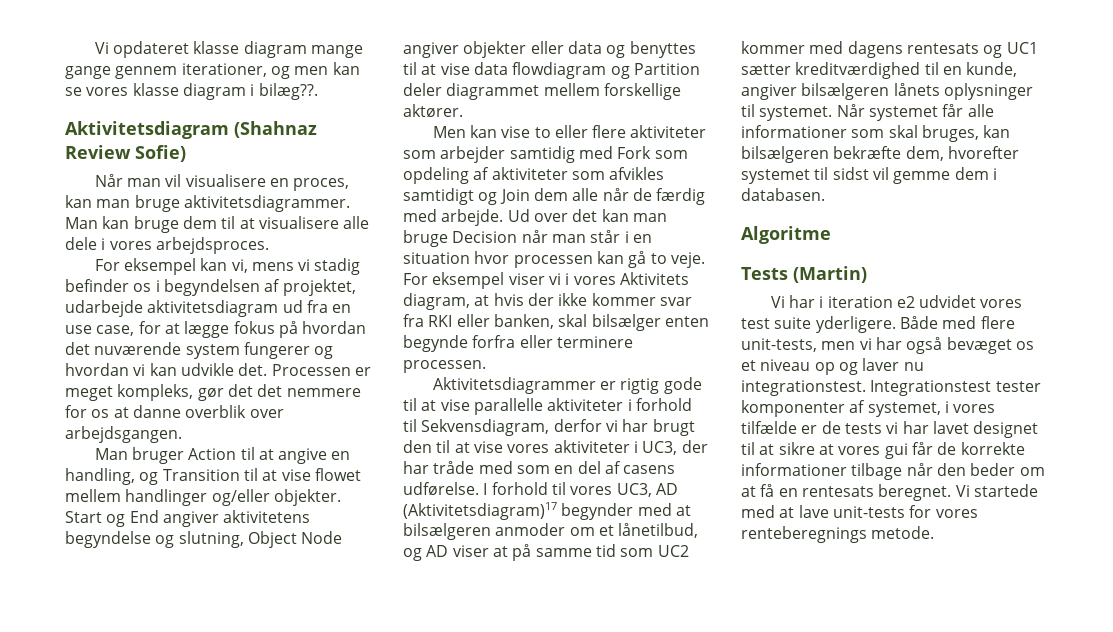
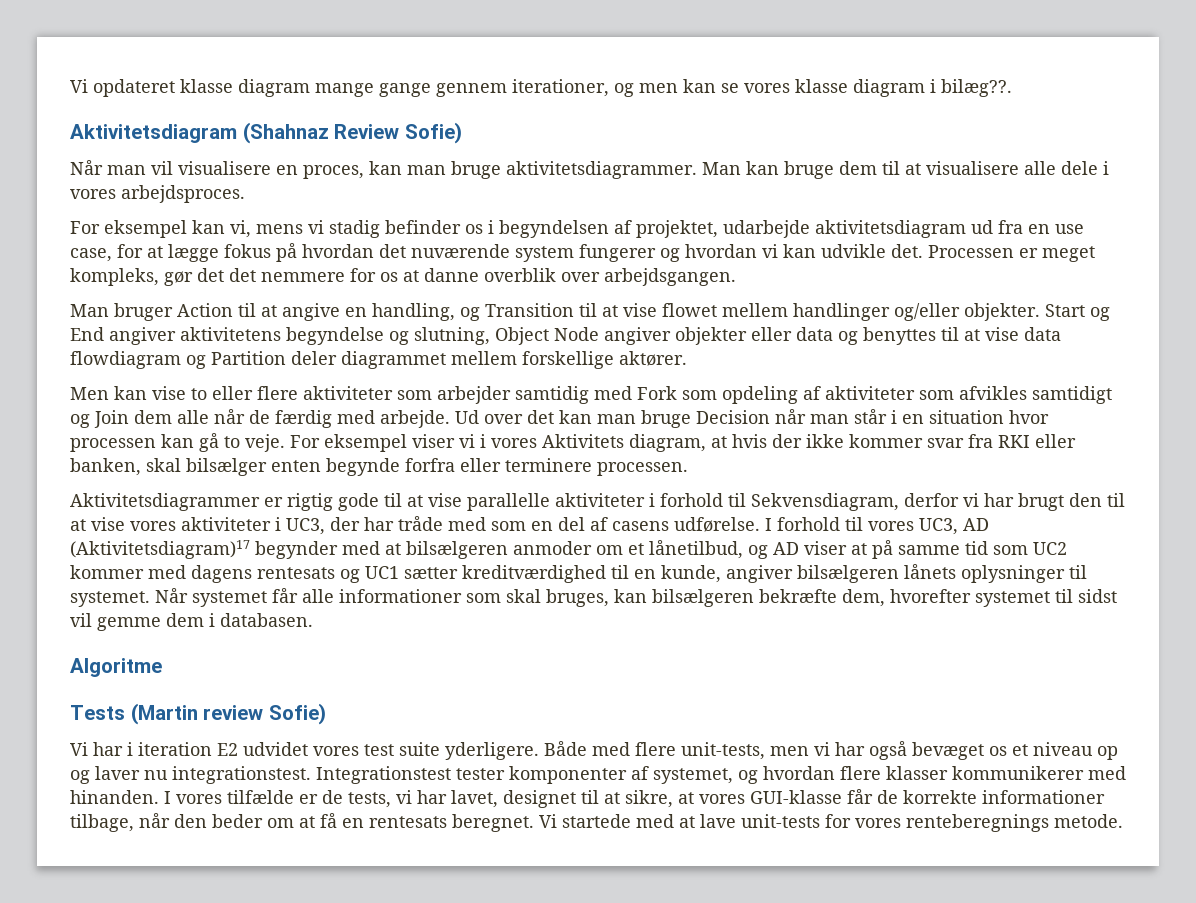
- Tests (Martin)
+ Tests (Martin review Sofie)
- Vi har i iteration e2 udvidet vores test suite yderligere.
+ Vi har i iteration E2 udvidet vores test suite yderligere.
- Integrationstest tester komponenter af systemet, i vores tilfælde er de tests vi har lavet designet til at sikre at vores gui får de korrekte informationer tilbage når den beder om at få en rentesats beregnet.
+ Integrationstest tester komponenter af systemet, og hvordan flere klasser kommunikerer med hinanden. I vores tilfælde er de tests, vi har lavet, designet til at sikre, at vores GUI-klasse får de korrekte informationer tilbage, når den beder om at få en rentesats beregnet.

